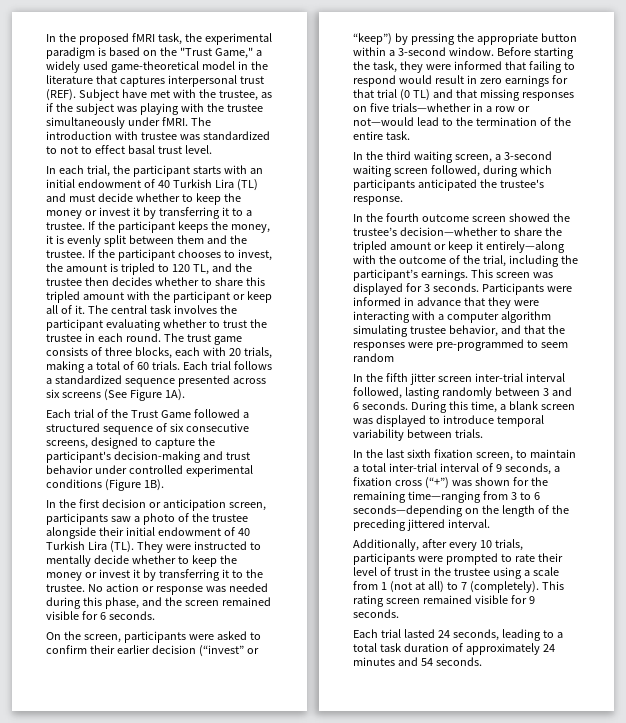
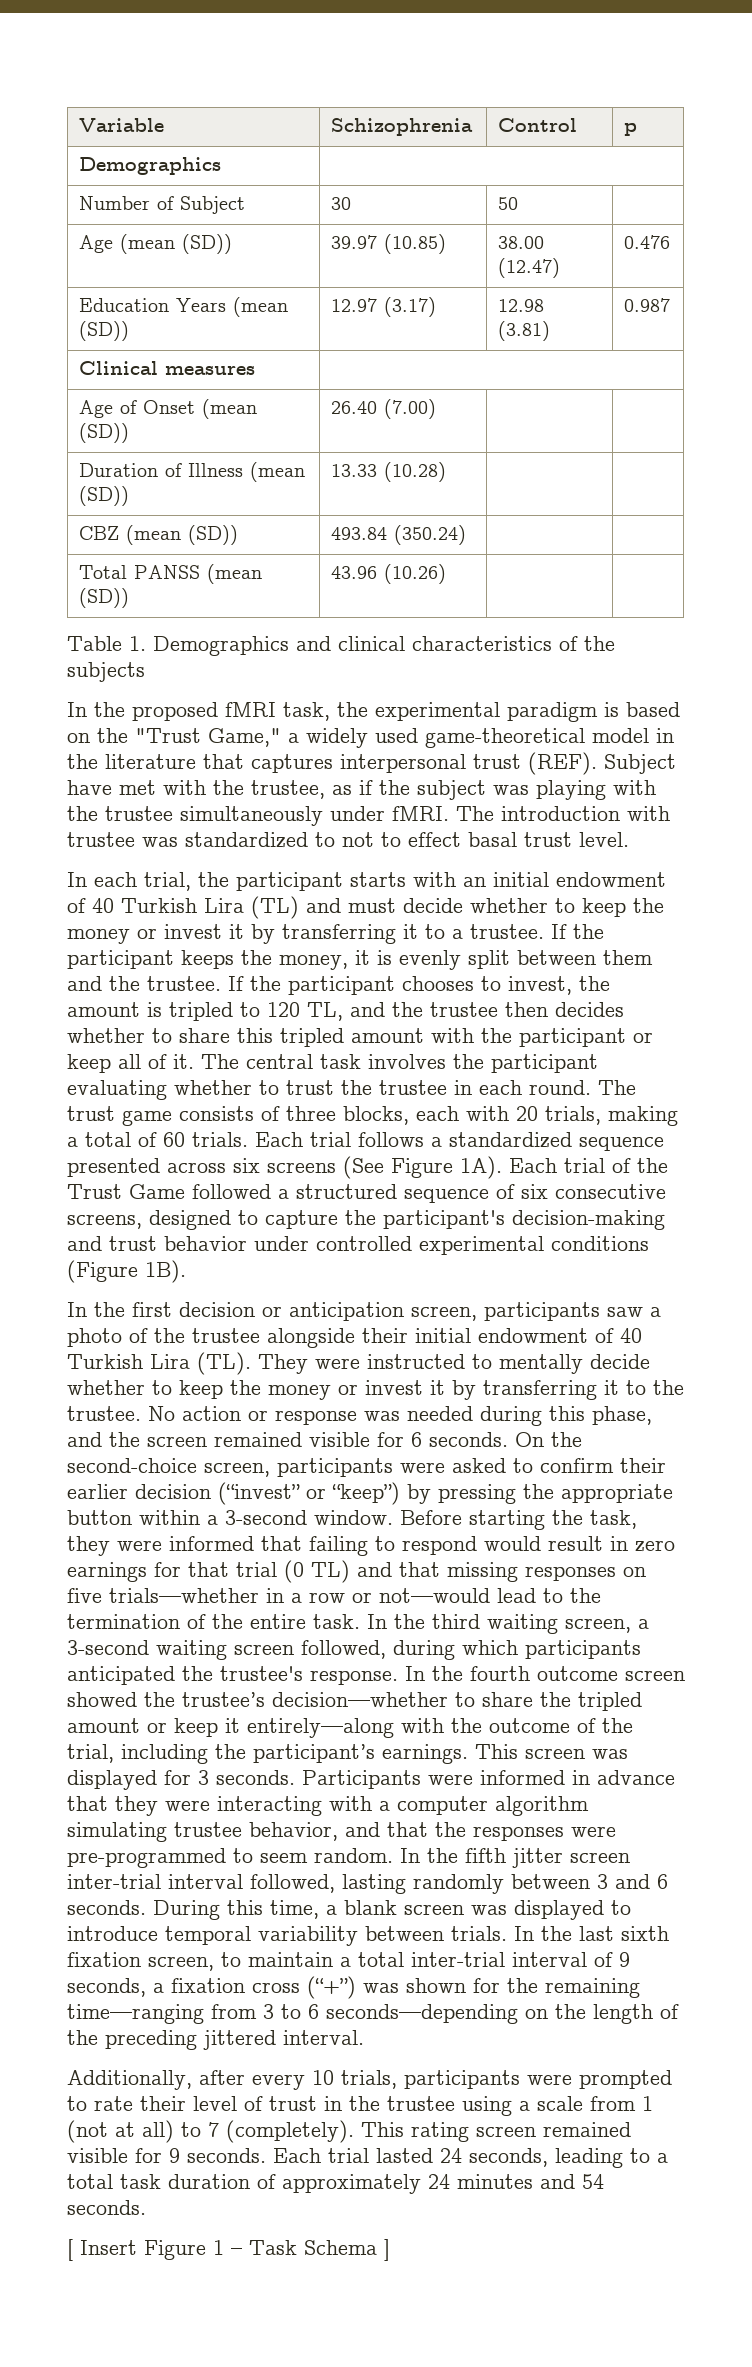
+ Variable | Schizophrenia | Control | p
+ Demographics |
+ Number of Subject | 30 | 50 |
+ Age (mean (SD)) | 39.97 (10.85) | 38.00 (12.47) | 0.476
+ Education Years (mean (SD)) | 12.97 (3.17) | 12.98 (3.81) | 0.987
+ Clinical measures |
+ Age of Onset (mean (SD)) | 26.40 (7.00) | |
+ Duration of Illness (mean (SD)) | 13.33 (10.28) | |
+ CBZ (mean (SD)) | 493.84 (350.24) | |
+ Total PANSS (mean (SD)) | 43.96 (10.26) | |
+ Table 1. Demographics and clinical characteristics of the subjects
- Each trial follows a standardized sequence presented across six screens (See Figure 1A).
- Each trial of the Trust Game followed a structured sequence of six consecutive screens, designed to capture the participant's decision-making and trust behavior under controlled experimental conditions (Figure 1B).
+ Each trial follows a standardized sequence presented across six screens (See Figure 1A). Each trial of the Trust Game followed a structured sequence of six consecutive screens, designed to capture the participant's decision-making and trust behavior under controlled experimental conditions (Figure 1B).
- No action or response was needed during this phase, and the screen remained visible for 6 seconds.
- On the screen, participants were asked to confirm their earlier decision (“invest” or “keep”) by pressing the appropriate button within a 3-second window.
+ No action or response was needed during this phase, and the screen remained visible for 6 seconds. On the second-choice screen, participants were asked to confirm their earlier decision (“invest” or “keep”) by pressing the appropriate button within a 3-second window.
- Before starting the task, they were informed that failing to respond would result in zero earnings for that trial (0 TL) and that missing responses on five trials—whether in a row or not—would lead to the termination of the entire task.
- In the third waiting screen, a 3-second waiting screen followed, during which participants anticipated the trustee's response.
- In the fourth outcome screen showed the trustee’s decision—whether to share the tripled amount or keep it entirely—along with the outcome of the trial, including the participant’s earnings.
+ Before starting the task, they were informed that failing to respond would result in zero earnings for that trial (0 TL) and that missing responses on five trials—whether in a row or not—would lead to the termination of the entire task. In the third waiting screen, a 3-second waiting screen followed, during which participants anticipated the trustee's response. In the fourth outcome screen showed the trustee’s decision—whether to share the tripled amount or keep it entirely—along with the outcome of the trial, including the participant’s earnings.
- Participants were informed in advance that they were interacting with a computer algorithm simulating trustee behavior, and that the responses were pre-programmed to seem random
- In the fifth jitter screen inter-trial interval followed, lasting randomly between 3 and 6 seconds.
+ Participants were informed in advance that they were interacting with a computer algorithm simulating trustee behavior, and that the responses were pre-programmed to seem random. In the fifth jitter screen inter-trial interval followed, lasting randomly between 3 and 6 seconds.
- During this time, a blank screen was displayed to introduce temporal variability between trials.
- In the last sixth fixation screen, to maintain a total inter-trial interval of 9 seconds, a fixation cross (“+”) was shown for the remaining time—ranging from 3 to 6 seconds—depending on the length of the preceding jittered interval.
+ During this time, a blank screen was displayed to introduce temporal variability between trials. In the last sixth fixation screen, to maintain a total inter-trial interval of 9 seconds, a fixation cross (“+”) was shown for the remaining time—ranging from 3 to 6 seconds—depending on the length of the preceding jittered interval.
- This rating screen remained visible for 9 seconds.
- Each trial lasted 24 seconds, leading to a total task duration of approximately 24 minutes and 54 seconds.
+ This rating screen remained visible for 9 seconds. Each trial lasted 24 seconds, leading to a total task duration of approximately 24 minutes and 54 seconds.
+ [ Insert Figure 1 – Task Schema ]

